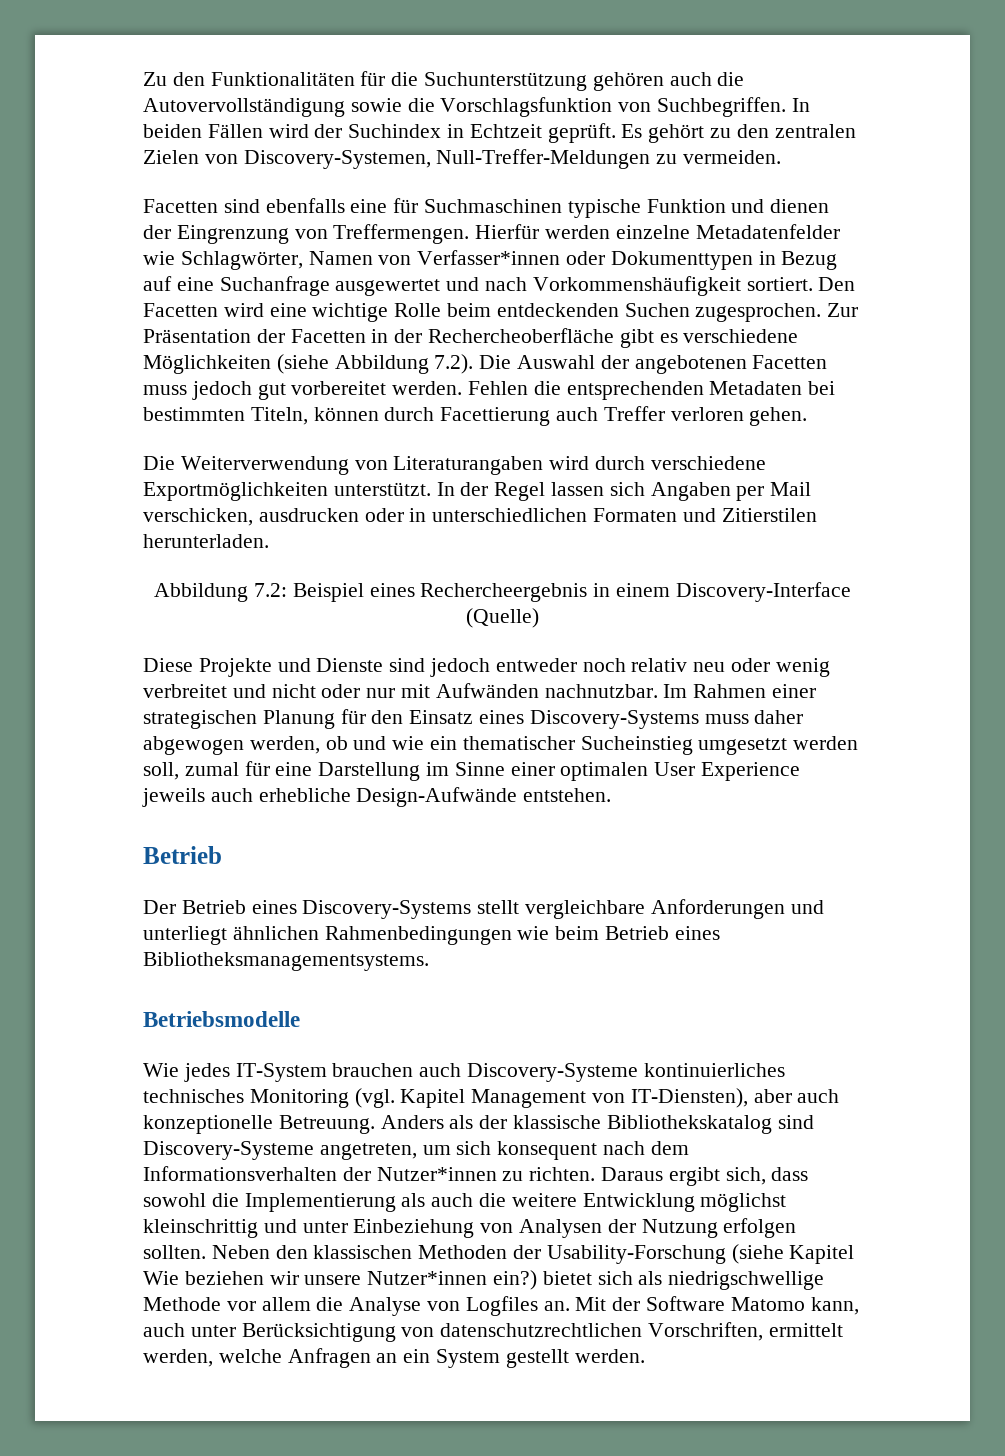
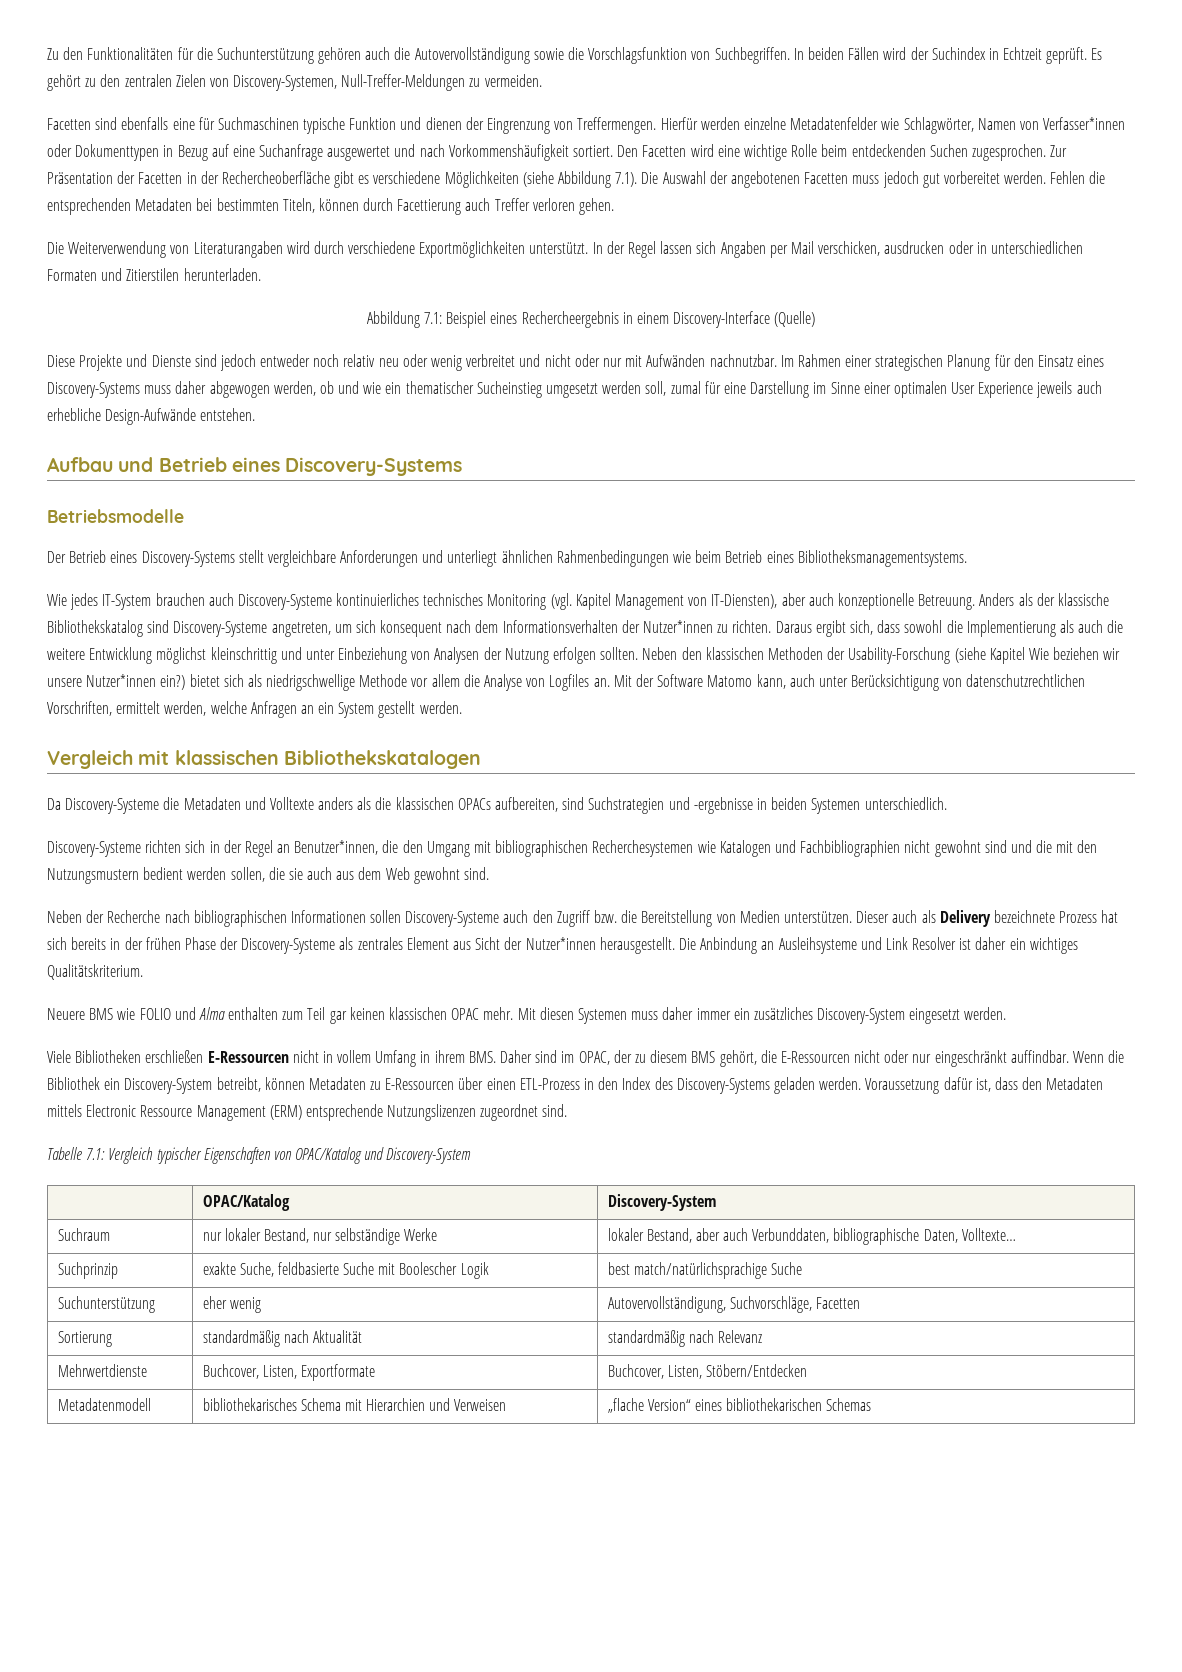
- Zur Präsentation der Facetten in der Rechercheoberfläche gibt es verschiedene Möglichkeiten (siehe Abbildung 7.2). Die Auswahl der angebotenen Facetten muss jedoch gut vorbereitet werden.
+ Zur Präsentation der Facetten in der Rechercheoberfläche gibt es verschiedene Möglichkeiten (siehe Abbildung 7.1). Die Auswahl der angebotenen Facetten muss jedoch gut vorbereitet werden.
- Abbildung 7.2: Beispiel eines Rechercheergebnis in einem Discovery-Interface (Quelle)
+ Abbildung 7.1: Beispiel eines Rechercheergebnis in einem Discovery-Interface (Quelle)
  Im Rahmen einer strategischen Planung für den Einsatz eines Discovery-Systems muss daher abgewogen werden, ob und wie ein thematischer Sucheinstieg umgesetzt werden soll, zumal für eine Darstellung im Sinne einer optimalen User Experience jeweils auch erhebliche Design-Aufwände entstehen.
- Betrieb
+ Aufbau und Betrieb eines Discovery-Systems
+ Betriebsmodelle
- Betriebsmodelle
+ Vergleich mit klassischen Bibliothekskatalogen
+ Da Discovery-Systeme die Metadaten und Volltexte anders als die klassischen OPACs aufbereiten, sind Suchstrategien und -ergebnisse in beiden Systemen unterschiedlich.
+ Discovery-Systeme richten sich in der Regel an Benutzer*innen, die den Umgang mit bibliographischen Recherchesystemen wie Katalogen und Fachbibliographien nicht gewohnt sind und die mit den Nutzungsmustern bedient werden sollen, die sie auch aus dem Web gewohnt sind.
+ Neben der Recherche nach bibliographischen Informationen sollen Discovery-Systeme auch den Zugriff bzw. die Bereitstellung von Medien unterstützen. Dieser auch als Delivery bezeichnete Prozess hat sich bereits in der frühen Phase der Discovery-Systeme als zentrales Element aus Sicht der Nutzer*innen herausgestellt. Die Anbindung an Ausleihsysteme und Link Resolver ist daher ein wichtiges Qualitätskriterium.
+ Neuere BMS wie FOLIO und Alma enthalten zum Teil gar keinen klassischen OPAC mehr. Mit diesen Systemen muss daher immer ein zusätzliches Discovery-System eingesetzt werden.
+ Viele Bibliotheken erschließen E-Ressourcen nicht in vollem Umfang in ihrem BMS. Daher sind im OPAC, der zu diesem BMS gehört, die E-Ressourcen nicht oder nur eingeschränkt auffindbar. Wenn die Bibliothek ein Discovery-System betreibt, können Metadaten zu E-Ressourcen über einen ETL-Prozess in den Index des Discovery-Systems geladen werden. Voraussetzung dafür ist, dass den Metadaten mittels Electronic Ressource Management (ERM) entsprechende Nutzungslizenzen zugeordnet sind.
+ Tabelle 7.1: Vergleich typischer Eigenschaften von OPAC/Katalog und Discovery-System
+ | OPAC/Katalog | Discovery-System
+ Suchraum | nur lokaler Bestand, nur selbständige Werke | lokaler Bestand, aber auch Verbunddaten, bibliographische Daten, Volltexte…
+ Suchprinzip | exakte Suche, feldbasierte Suche mit Boolescher Logik | best match/natürlichsprachige Suche
+ Suchunterstützung | eher wenig | Autovervollständigung, Suchvorschläge, Facetten
+ Sortierung | standardmäßig nach Aktualität | standardmäßig nach Relevanz
+ Mehrwertdienste | Buchcover, Listen, Exportformate | Buchcover, Listen, Stöbern/Entdecken
+ Metadatenmodell | bibliothekarisches Schema mit Hierarchien und Verweisen | „flache Version“ eines bibliothekarischen Schemas

